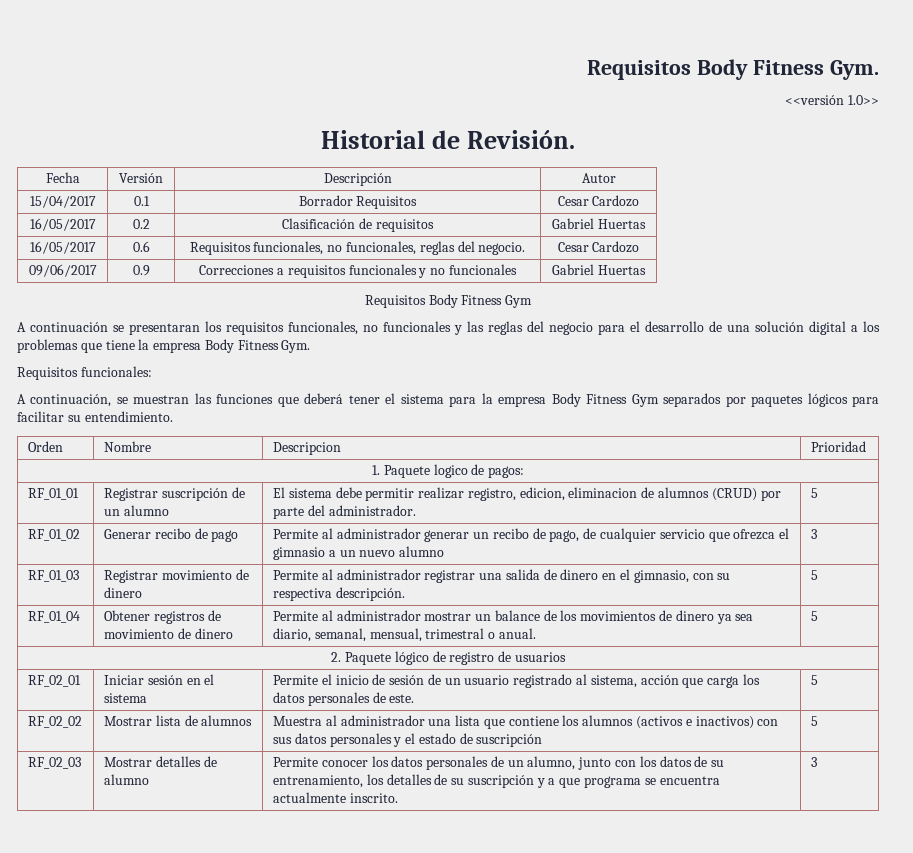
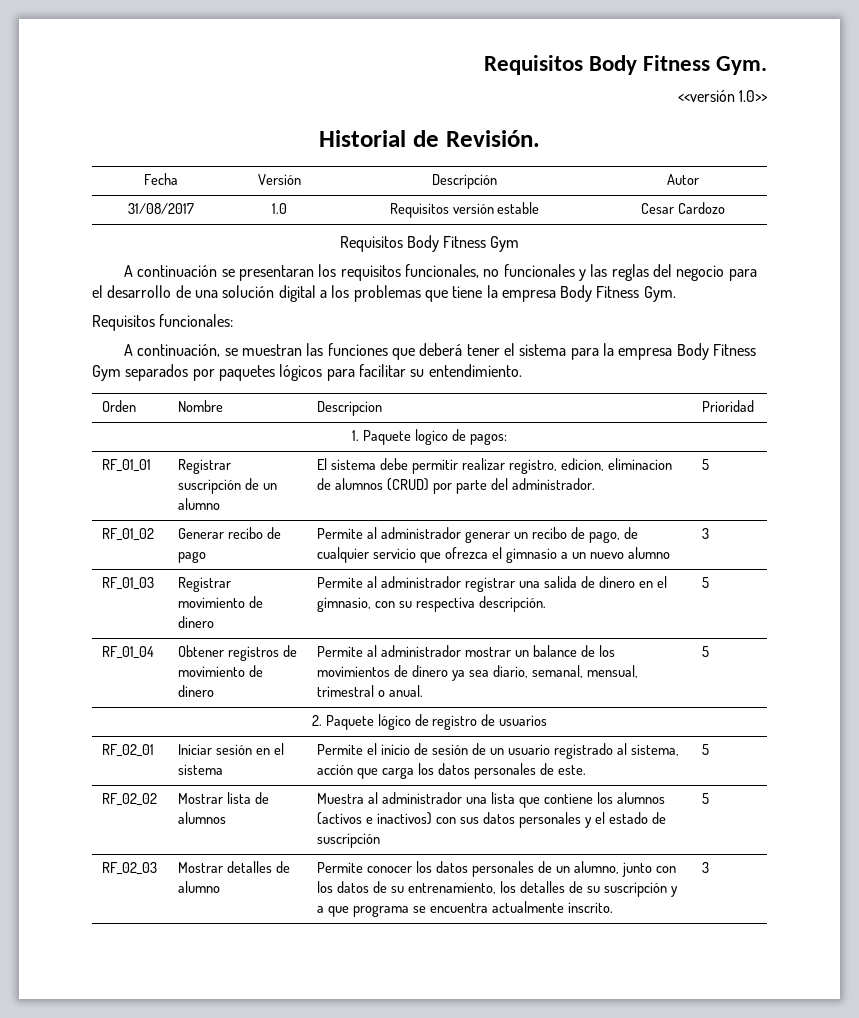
- 15/04/2017 | 0.1 | Borrador Requisitos | Cesar Cardozo
- 16/05/2017 | 0.2 | Clasificación de requisitos | Gabriel Huertas
- 16/05/2017 | 0.6 | Requisitos funcionales, no funcionales, reglas del negocio. | Cesar Cardozo
- 09/06/2017 | 0.9 | Correcciones a requisitos funcionales y no funcionales | Gabriel Huertas
+ 31/08/2017 | 1.0 | Requisitos versión estable | Cesar Cardozo

